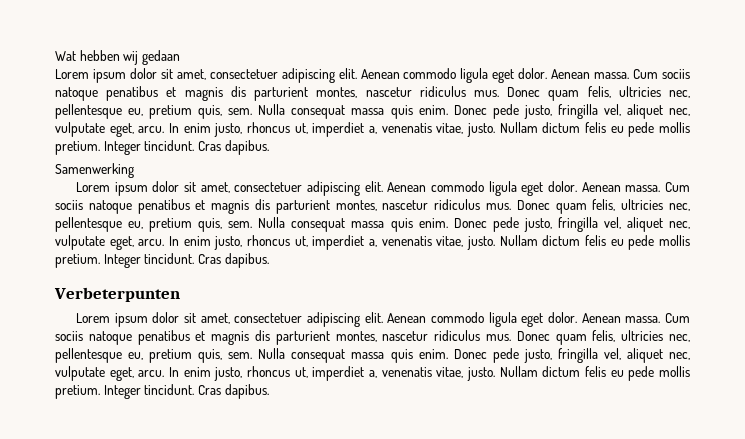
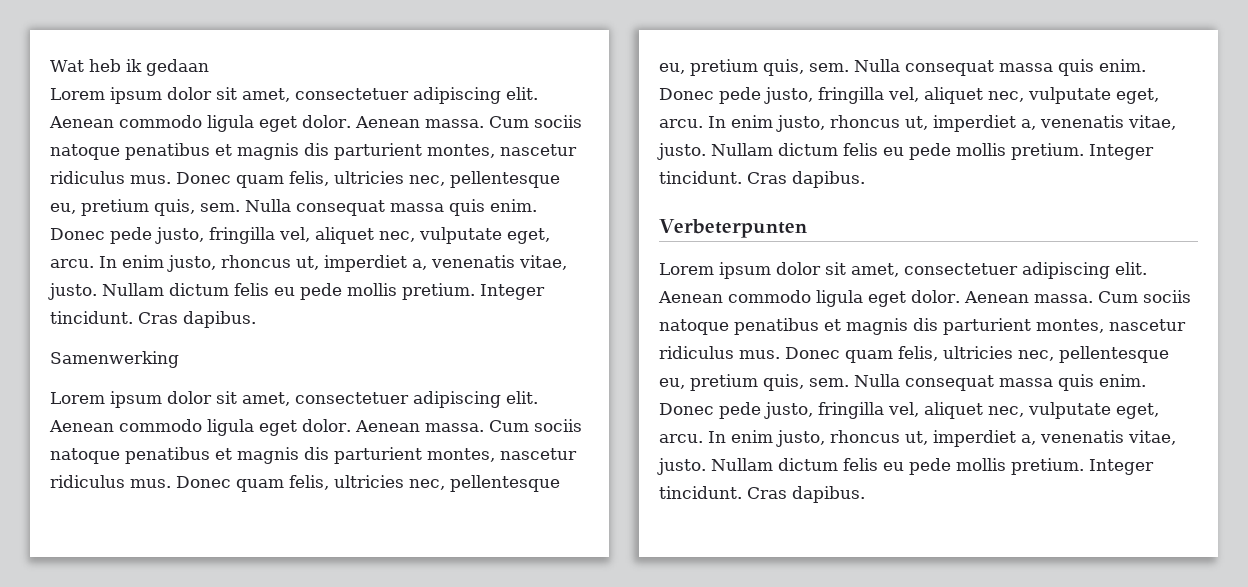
- Wat hebben wij gedaan
+ Wat heb ik gedaan

